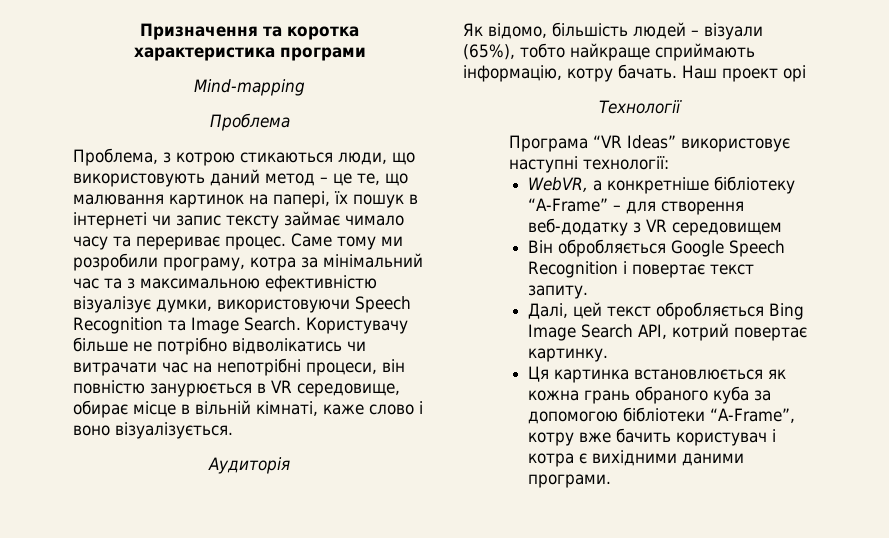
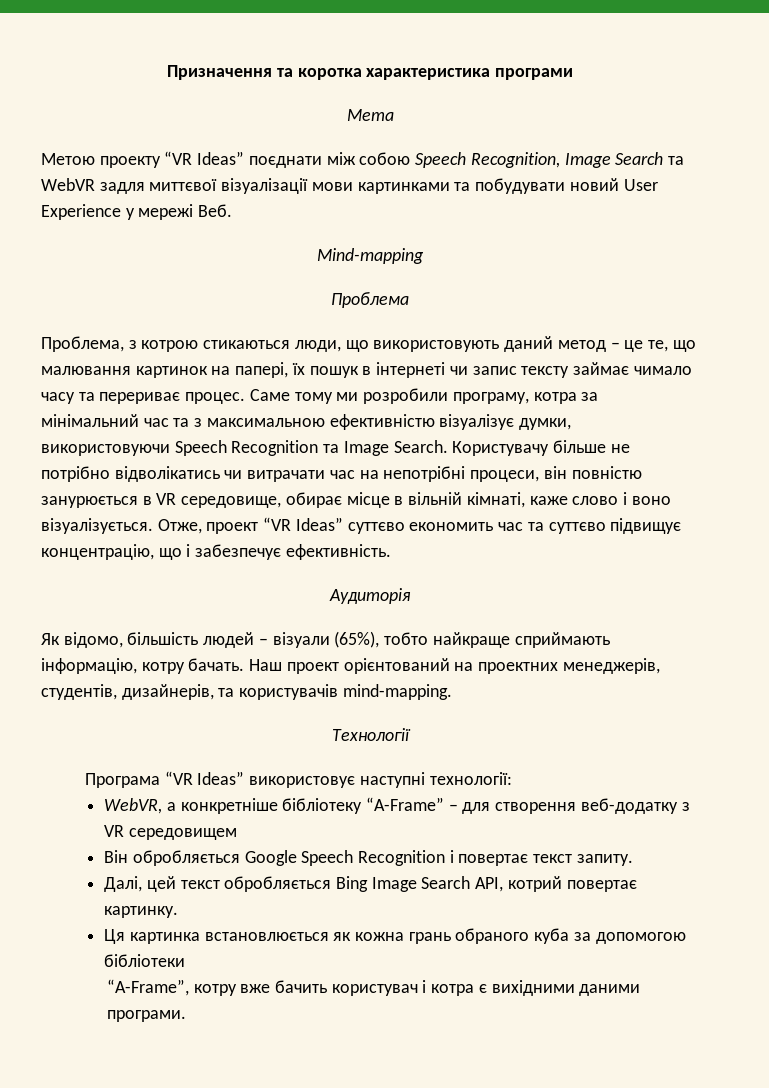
+ Мета
+ Метою проекту “VR Ideas” поєднати між собою Speech Recognition, Image Search та WebVR задля миттєвої візуалізації мови картинками та побудувати новий User Experience у мережі Веб.
+ Отже, проект “VR Ideas” суттєво економить час та суттєво підвищує концентрацію, що і забезпечує ефективність.
- Наш проект орі
+ Наш проект орієнтований на проектних менеджерів, студентів, дизайнерів, та користувачів mind-mapping.
- Ця картинка встановлюється як кожна грань обраного куба за допомогою бібліотеки “A-Frame”, котру вже бачить користувач і котра є вихідними даними програми.
+ Ця картинка встановлюється як кожна грань обраного куба за допомогою бібліотеки
+ “A-Frame”, котру вже бачить користувач і котра є вихідними даними програми.

